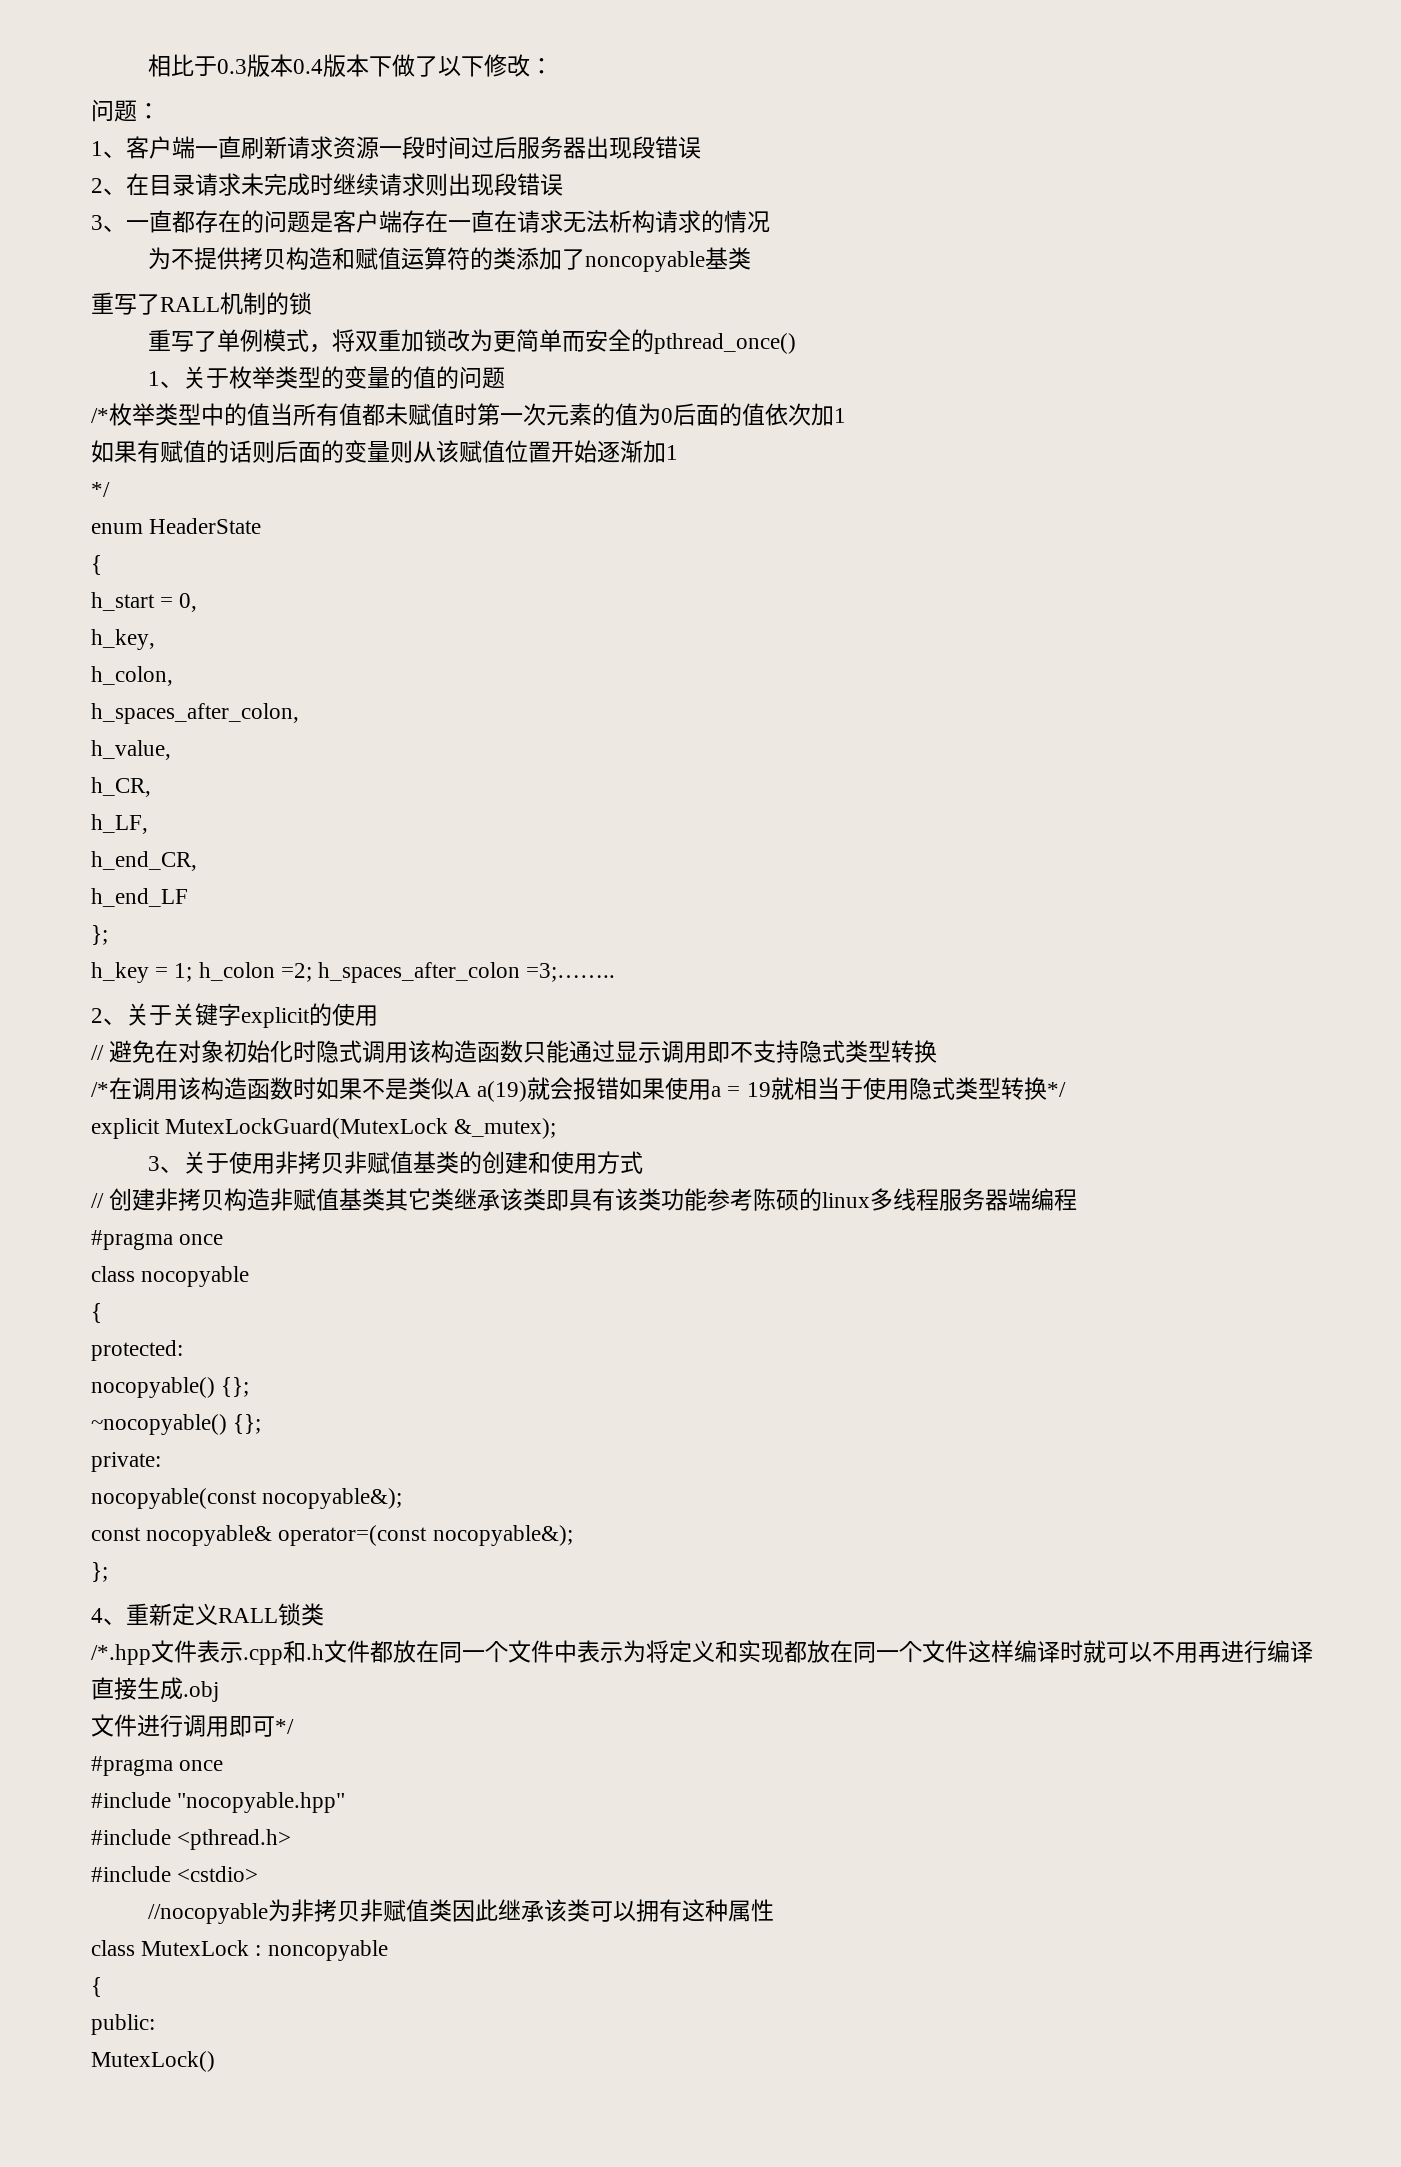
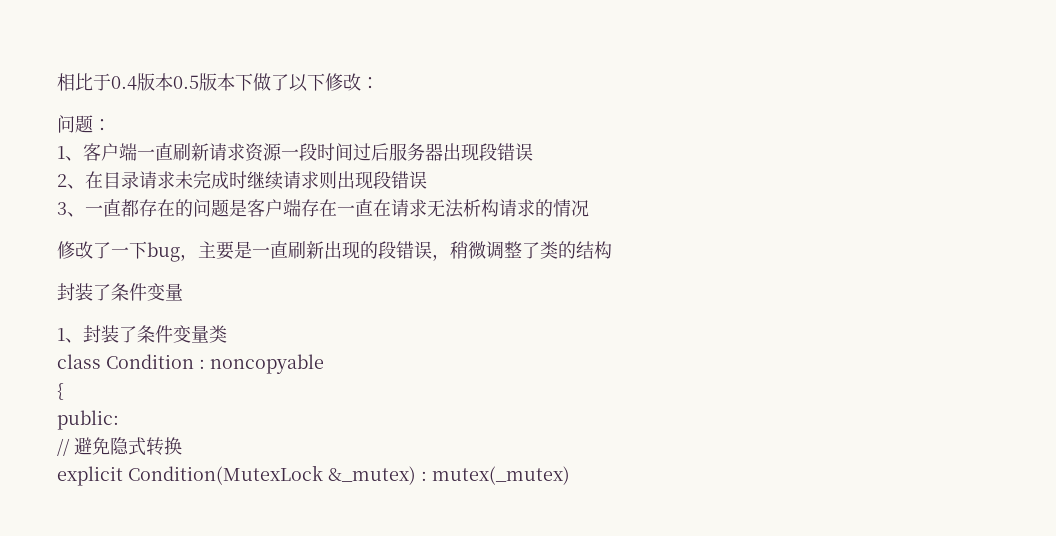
- 相比于0.3版本0.4版本下做了以下修改：
+ 相比于0.4版本0.5版本下做了以下修改：
- 为不提供拷贝构造和赋值运算符的类添加了noncopyable基类
- 重写了RALL机制的锁
- 重写了单例模式，将双重加锁改为更简单而安全的pthread_once()
- 1、关于枚举类型的变量的值的问题
- /*枚举类型中的值当所有值都未赋值时第一次元素的值为0后面的值依次加1
- 如果有赋值的话则后面的变量则从该赋值位置开始逐渐加1
- */
- enum HeaderState
- {
- h_start = 0,
- h_key,
- h_colon,
- h_spaces_after_colon,
- h_value,
- h_CR,
- h_LF,
- h_end_CR,
- h_end_LF
- };
- h_key = 1; h_colon =2; h_spaces_after_colon =3;……..
- 2、关于关键字explicit的使用
- // 避免在对象初始化时隐式调用该构造函数只能通过显示调用即不支持隐式类型转换
- /*在调用该构造函数时如果不是类似A a(19)就会报错如果使用a = 19就相当于使用隐式类型转换*/
- explicit MutexLockGuard(MutexLock &_mutex);
- 3、关于使用非拷贝非赋值基类的创建和使用方式
- // 创建非拷贝构造非赋值基类其它类继承该类即具有该类功能参考陈硕的linux多线程服务器端编程
- #pragma once
- class nocopyable
- {
- protected:
- nocopyable() {};
- ~nocopyable() {};
- private:
- nocopyable(const nocopyable&);
- const nocopyable& operator=(const nocopyable&);
- };
- 4、重新定义RALL锁类
- /*.hpp文件表示.cpp和.h文件都放在同一个文件中表示为将定义和实现都放在同一个文件这样编译时就可以不用再进行编译直接生成.obj
- 文件进行调用即可*/
- #pragma once
- #include "nocopyable.hpp"
- #include <pthread.h>
- #include <cstdio>
- //nocopyable为非拷贝非赋值类因此继承该类可以拥有这种属性
- class MutexLock : noncopyable
+ 修改了一下bug，主要是一直刷新出现的段错误，稍微调整了类的结构
+ 封装了条件变量
+ 1、封装了条件变量类
+ class Condition : noncopyable
  {
  public:
- MutexLock()
+ // 避免隐式转换
+ explicit Condition(MutexLock &_mutex) : mutex(_mutex)

